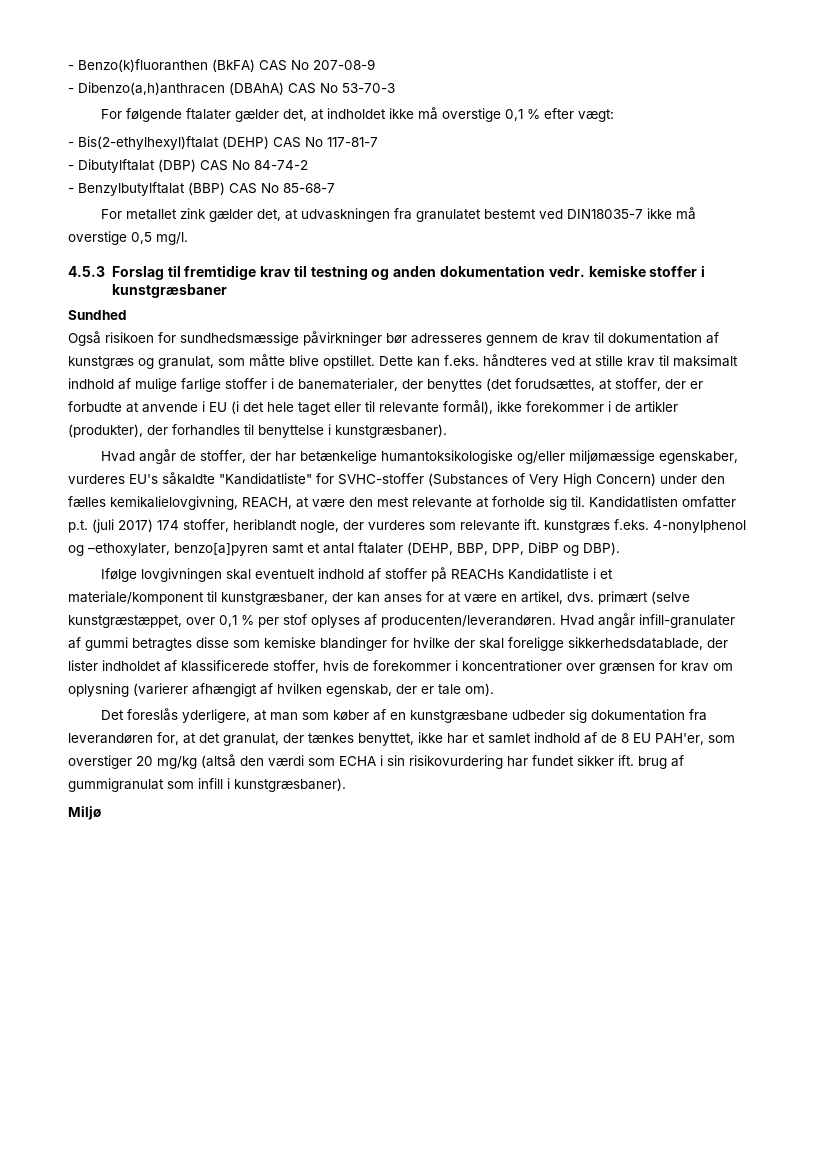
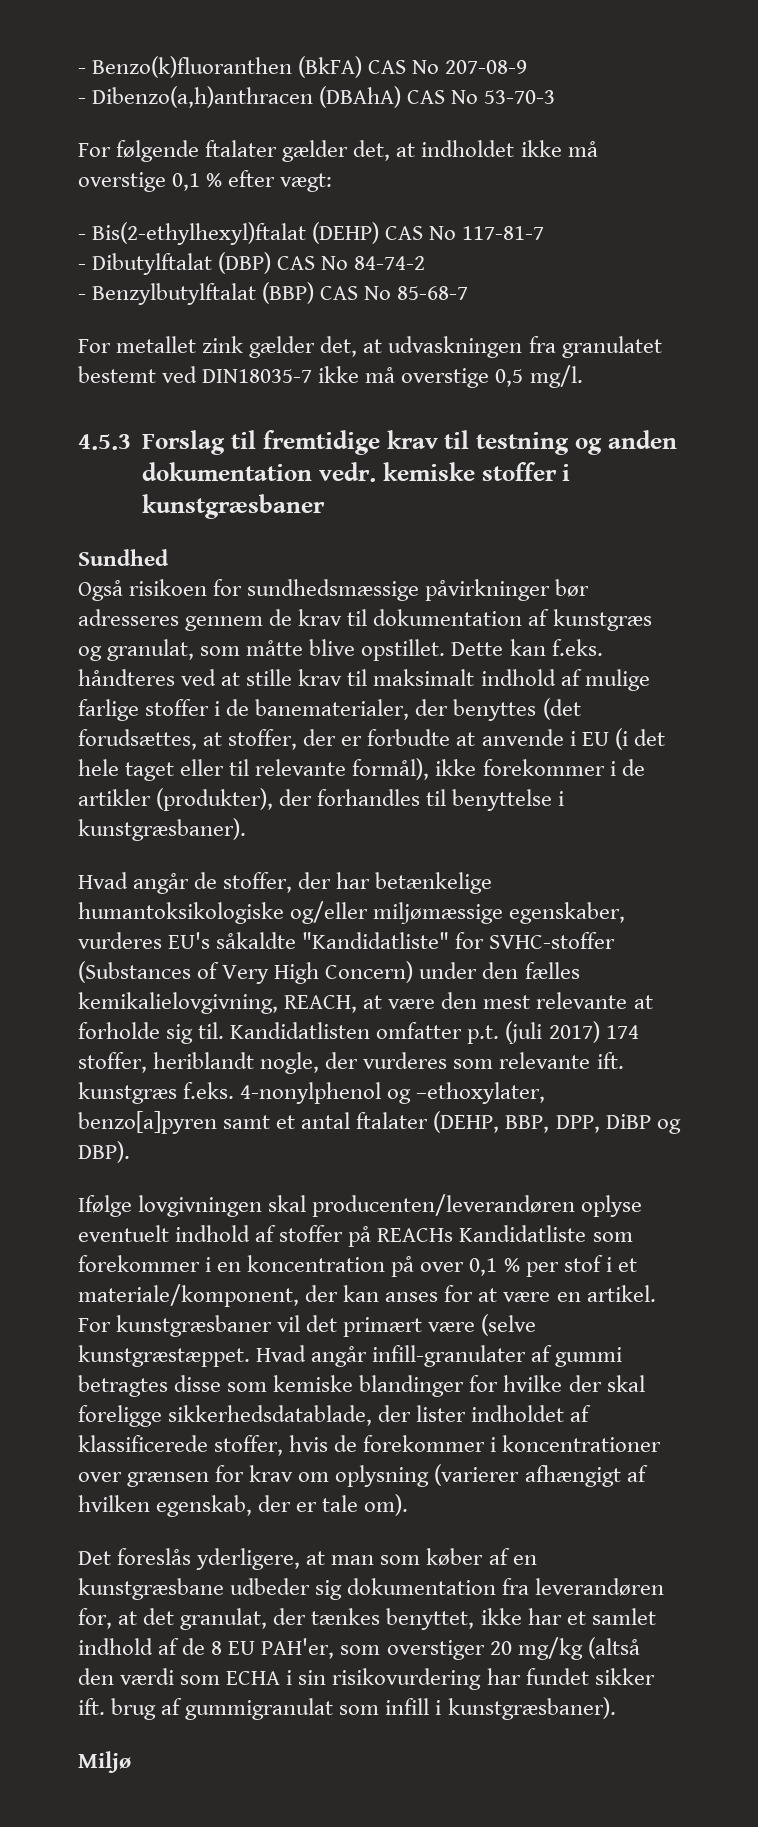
- Ifølge lovgivningen skal eventuelt indhold af stoffer på REACHs Kandidatliste i et materiale/komponent til kunstgræsbaner, der kan anses for at være en artikel, dvs. primært (selve kunstgræstæppet, over 0,1 % per stof oplyses af producenten/leverandøren.
+ Ifølge lovgivningen skal producenten/leverandøren oplyse eventuelt indhold af stoffer på REACHs Kandidatliste som forekommer i en koncentration på over 0,1 % per stof i et materiale/komponent, der kan anses for at være en artikel. For kunstgræsbaner vil det primært være (selve kunstgræstæppet.

